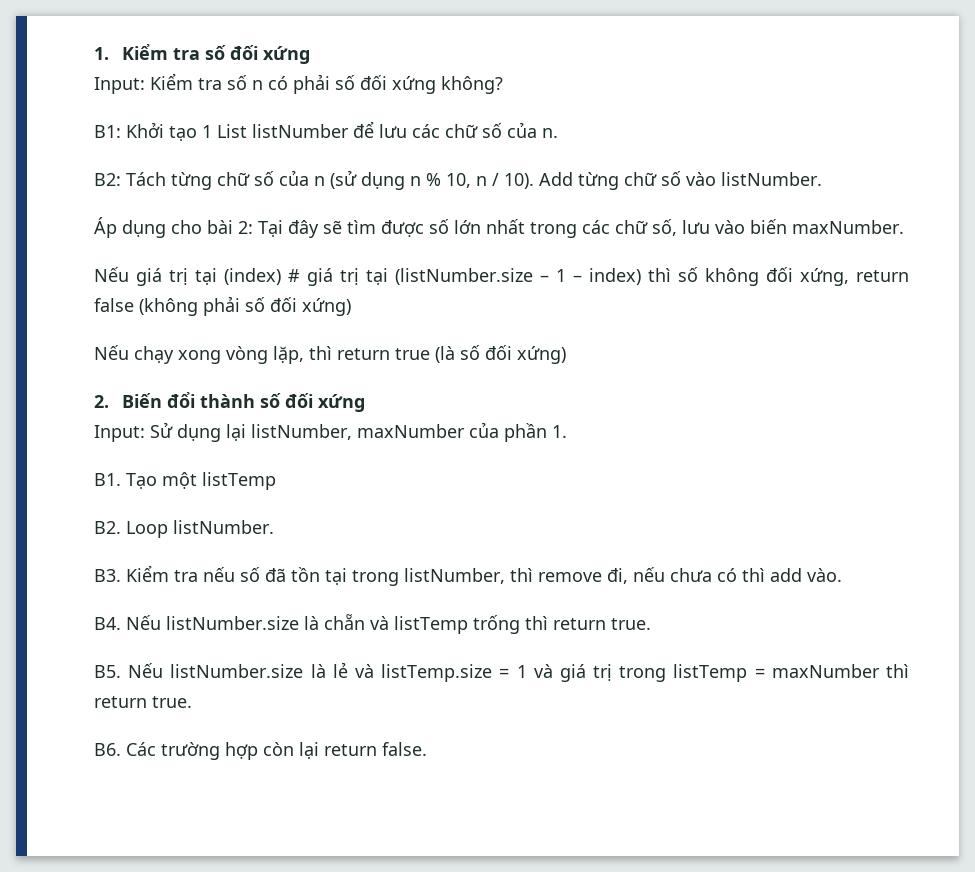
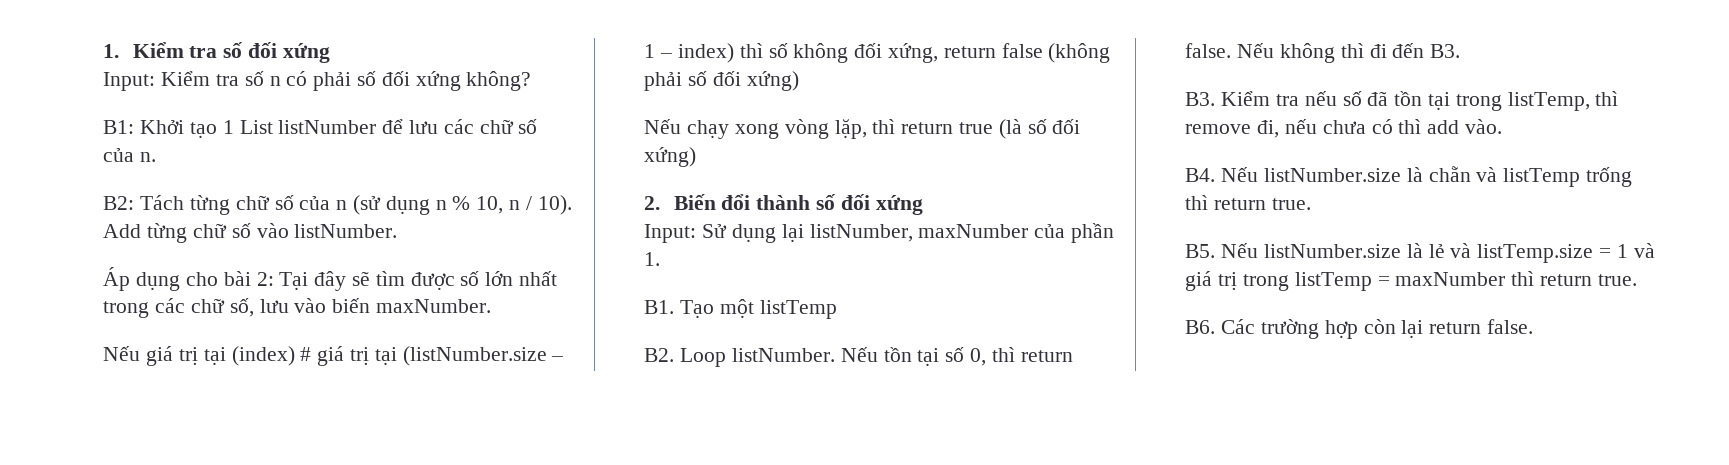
+ Nếu tồn tại số 0, thì return false. Nếu không thì đi đến B3.
- B3. Kiểm tra nếu số đã tồn tại trong listNumber, thì remove đi, nếu chưa có thì add vào.
+ B3. Kiểm tra nếu số đã tồn tại trong listTemp, thì remove đi, nếu chưa có thì add vào.

